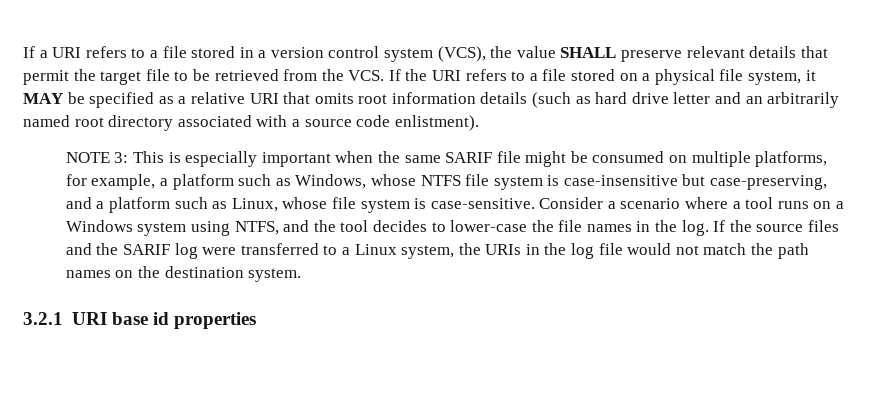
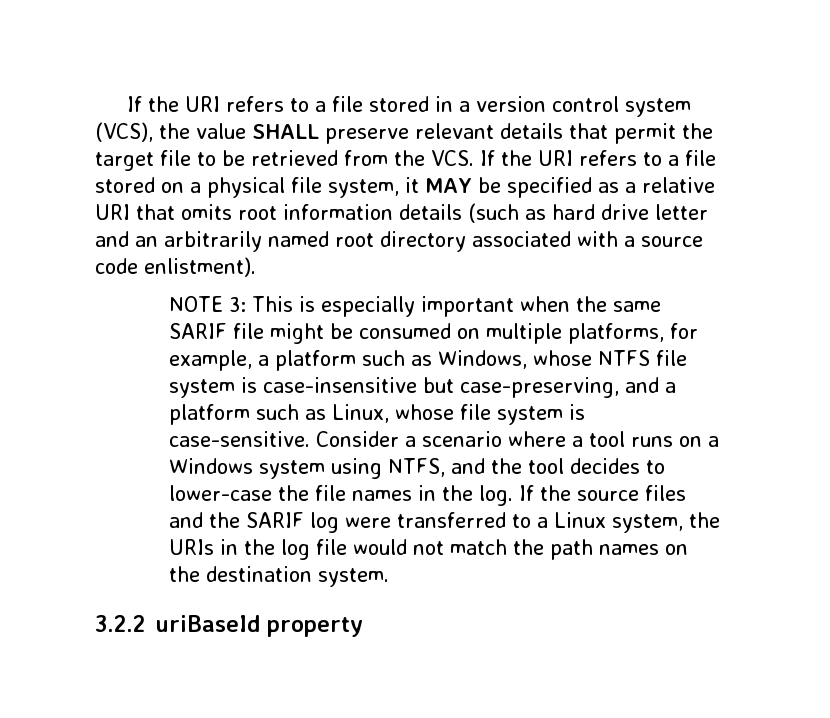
- If a URI refers to a file stored in a version control system (VCS), the value SHALL preserve relevant details that permit the target file to be retrieved from the VCS. If the URI refers to a file stored on a physical file system, it MAY be specified as a relative URI that omits root information details (such as hard drive letter and an arbitrarily named root directory associated with a source code enlistment).
+ If the URI refers to a file stored in a version control system (VCS), the value SHALL preserve relevant details that permit the target file to be retrieved from the VCS. If the URI refers to a file stored on a physical file system, it MAY be specified as a relative URI that omits root information details (such as hard drive letter and an arbitrarily named root directory associated with a source code enlistment).
- 3.2.1 URI base id properties
+ 3.2.2 uriBaseId property

